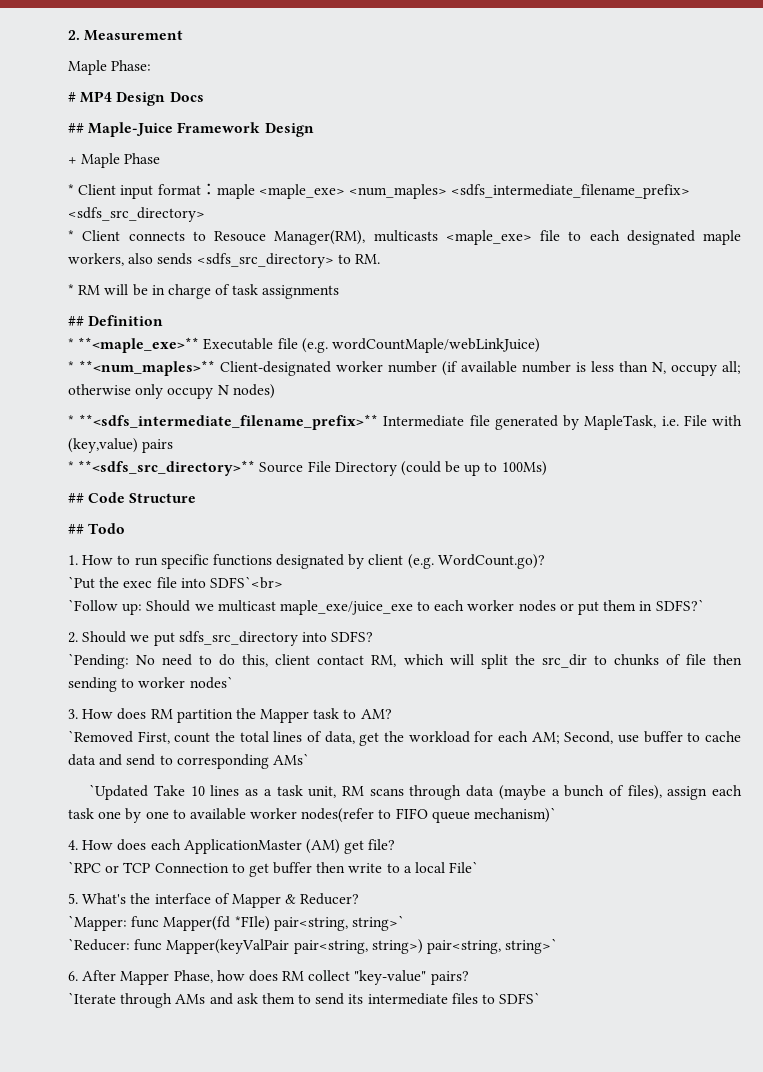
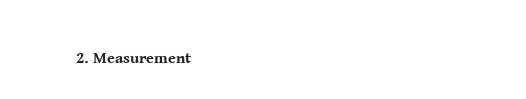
- Maple Phase:
- # MP4 Design Docs
- ## Maple-Juice Framework Design
- + Maple Phase
- * Client input format：maple <maple_exe> <num_maples> <sdfs_intermediate_filename_prefix> <sdfs_src_directory>
- * Client connects to Resouce Manager(RM), multicasts <maple_exe> file to each designated maple workers, also sends <sdfs_src_directory> to RM.
- * RM will be in charge of task assignments
- ## Definition
- * **<maple_exe>** Executable file (e.g. wordCountMaple/webLinkJuice)
- * **<num_maples>** Client-designated worker number (if available number is less than N, occupy all; otherwise only occupy N nodes)
- * **<sdfs_intermediate_filename_prefix>** Intermediate file generated by MapleTask, i.e. File with (key,value) pairs
- * **<sdfs_src_directory>** Source File Directory (could be up to 100Ms)
- ## Code Structure
- ## Todo
- 1. How to run specific functions designated by client (e.g. WordCount.go)?
- `Put the exec file into SDFS`<br>
- `Follow up: Should we multicast maple_exe/juice_exe to each worker nodes or put them in SDFS?`
- 2. Should we put sdfs_src_directory into SDFS?
- `Pending: No need to do this, client contact RM, which will split the src_dir to chunks of file then sending to worker nodes`
- 3. How does RM partition the Mapper task to AM?
- `Removed First, count the total lines of data, get the workload for each AM; Second, use buffer to cache data and send to corresponding AMs`
- `Updated Take 10 lines as a task unit, RM scans through data (maybe a bunch of files), assign each task one by one to available worker nodes(refer to FIFO queue mechanism)`
- 4. How does each ApplicationMaster (AM) get file?
- `RPC or TCP Connection to get buffer then write to a local File`
- 5. What's the interface of Mapper & Reducer?
- `Mapper: func Mapper(fd *FIle) pair<string, string>`
- `Reducer: func Mapper(keyValPair pair<string, string>) pair<string, string>`
- 6. After Mapper Phase, how does RM collect "key-value" pairs?
- `Iterate through AMs and ask them to send its intermediate files to SDFS`

